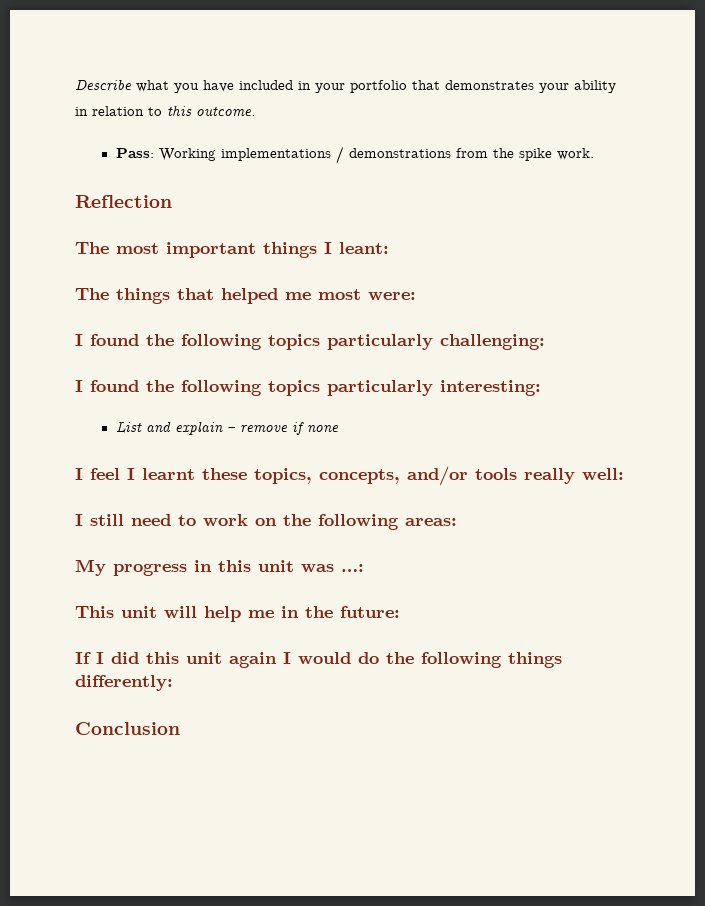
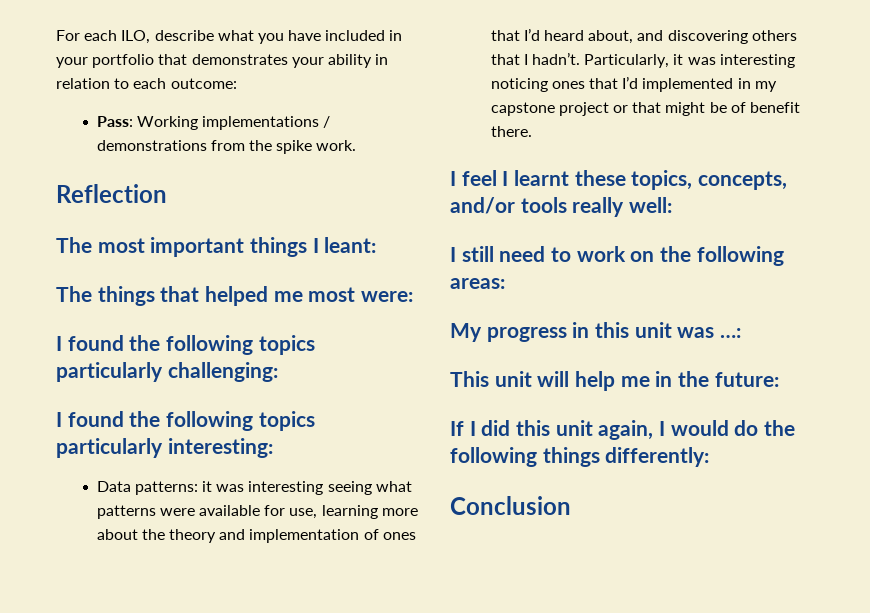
- Describe what you have included in your portfolio that demonstrates your ability in relation to this outcome.
+ For each ILO, describe what you have included in your portfolio that demonstrates your ability in relation to each outcome:
- List and explain – remove if none
+ Data patterns: it was interesting seeing what patterns were available for use, learning more about the theory and implementation of ones that I’d heard about, and discovering others that I hadn’t. Particularly, it was interesting noticing ones that I’d implemented in my capstone project or that might be of benefit there.
- If I did this unit again I would do the following things differently:
+ If I did this unit again, I would do the following things differently:

